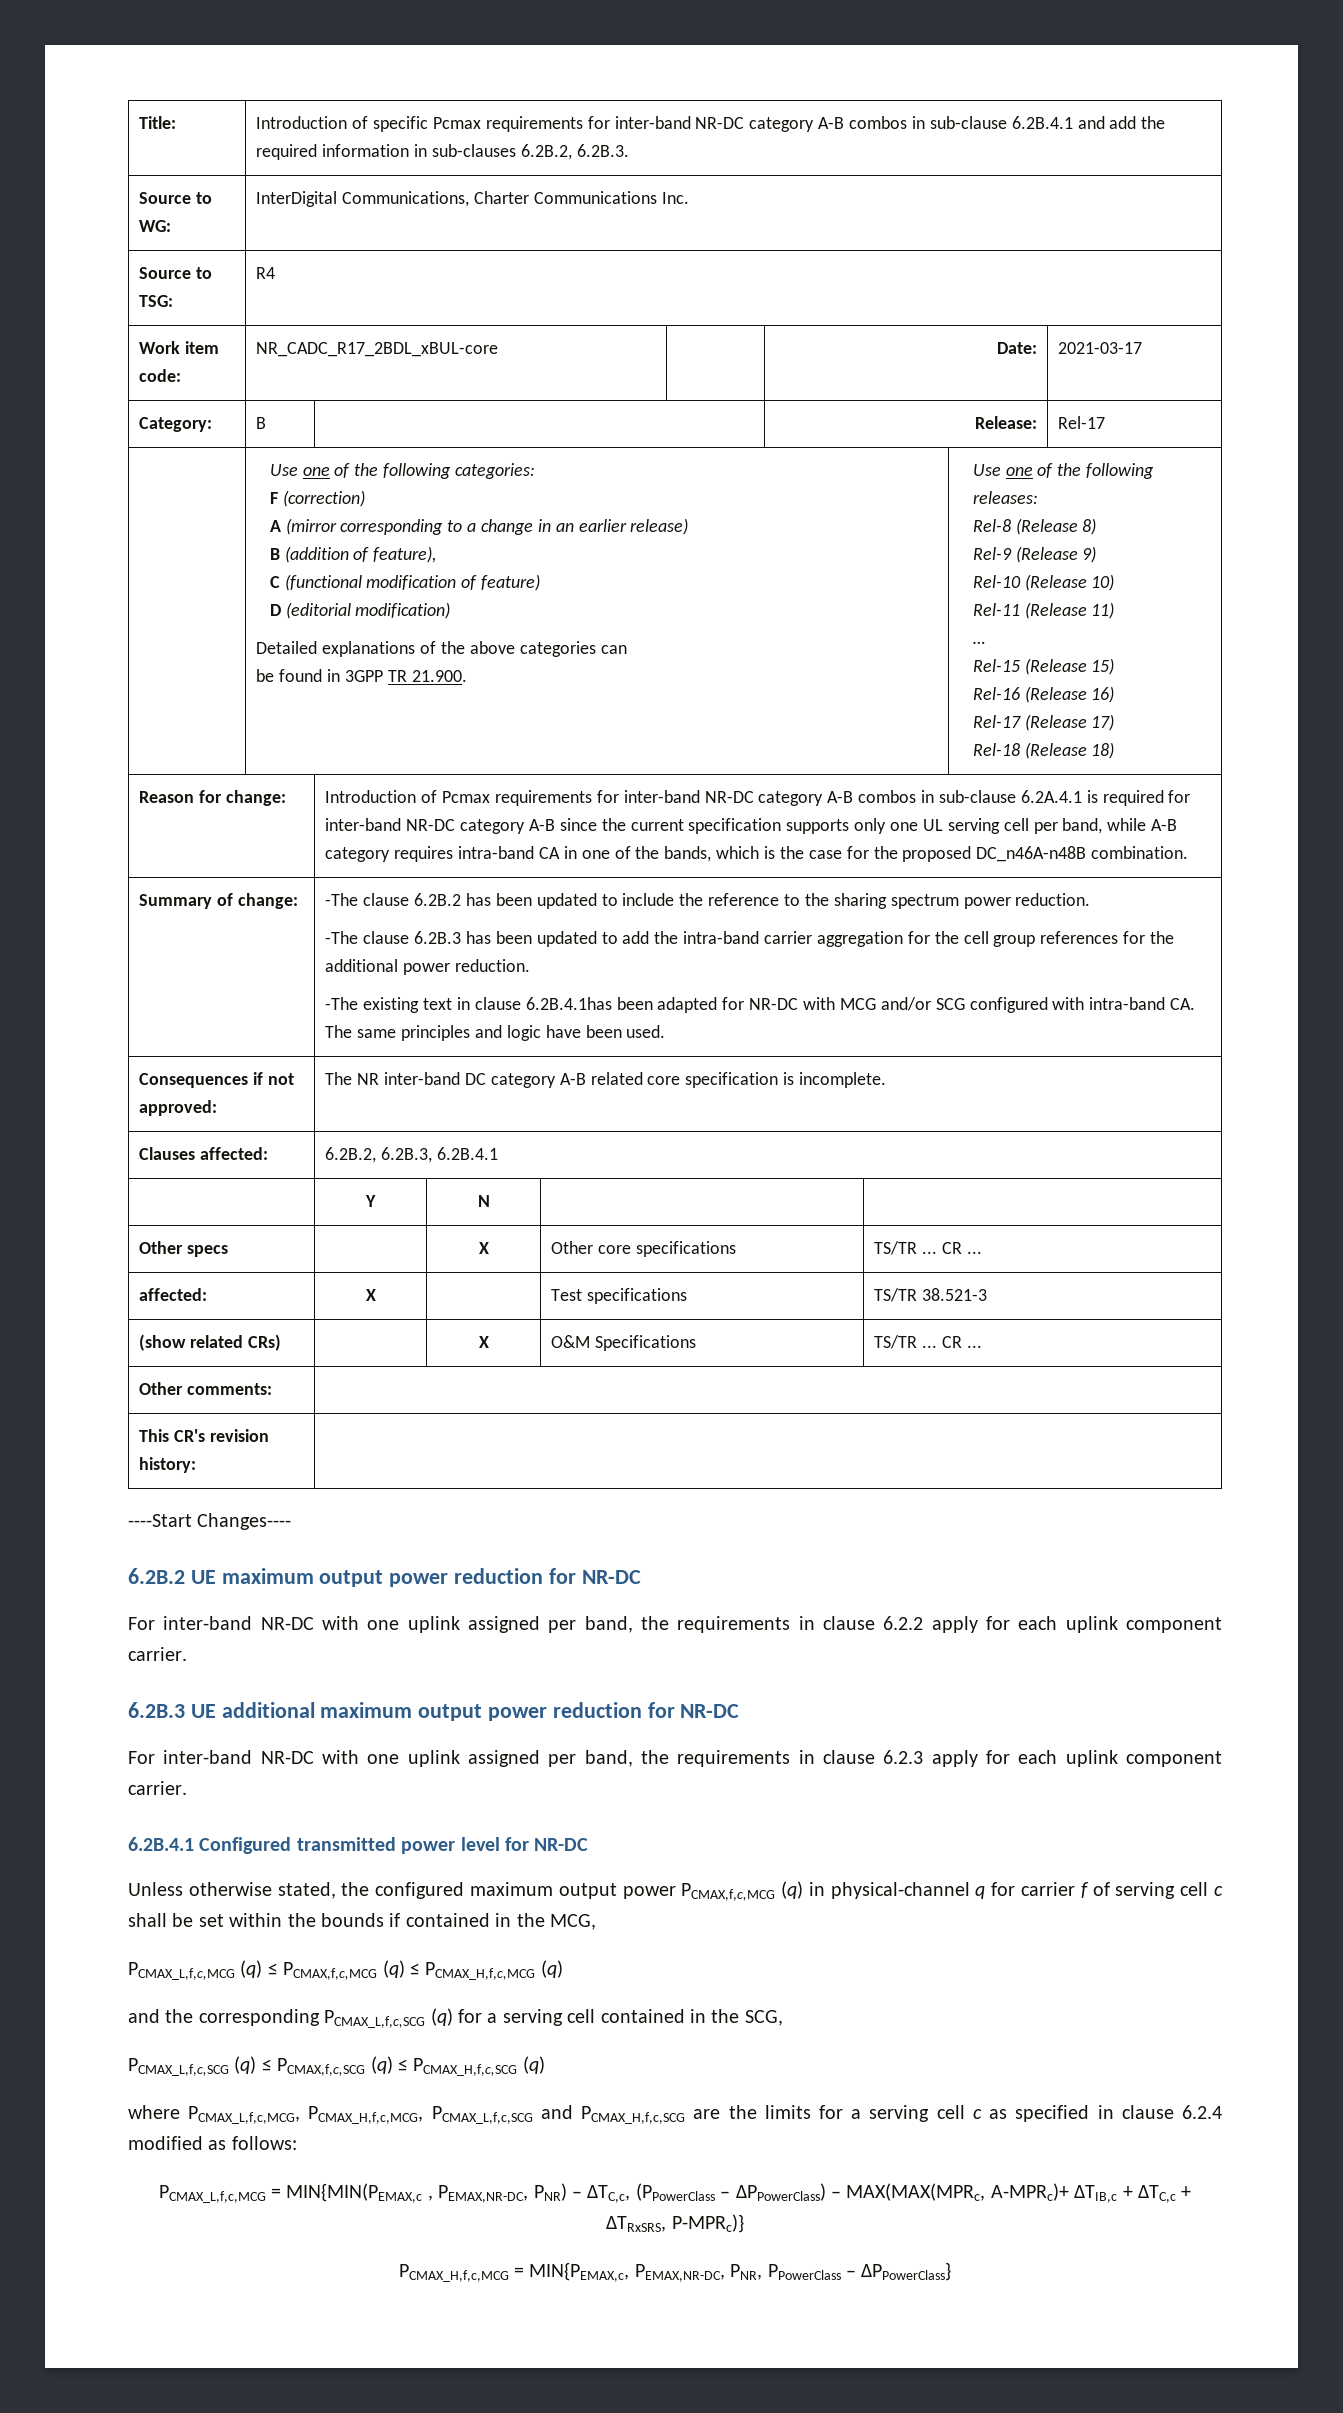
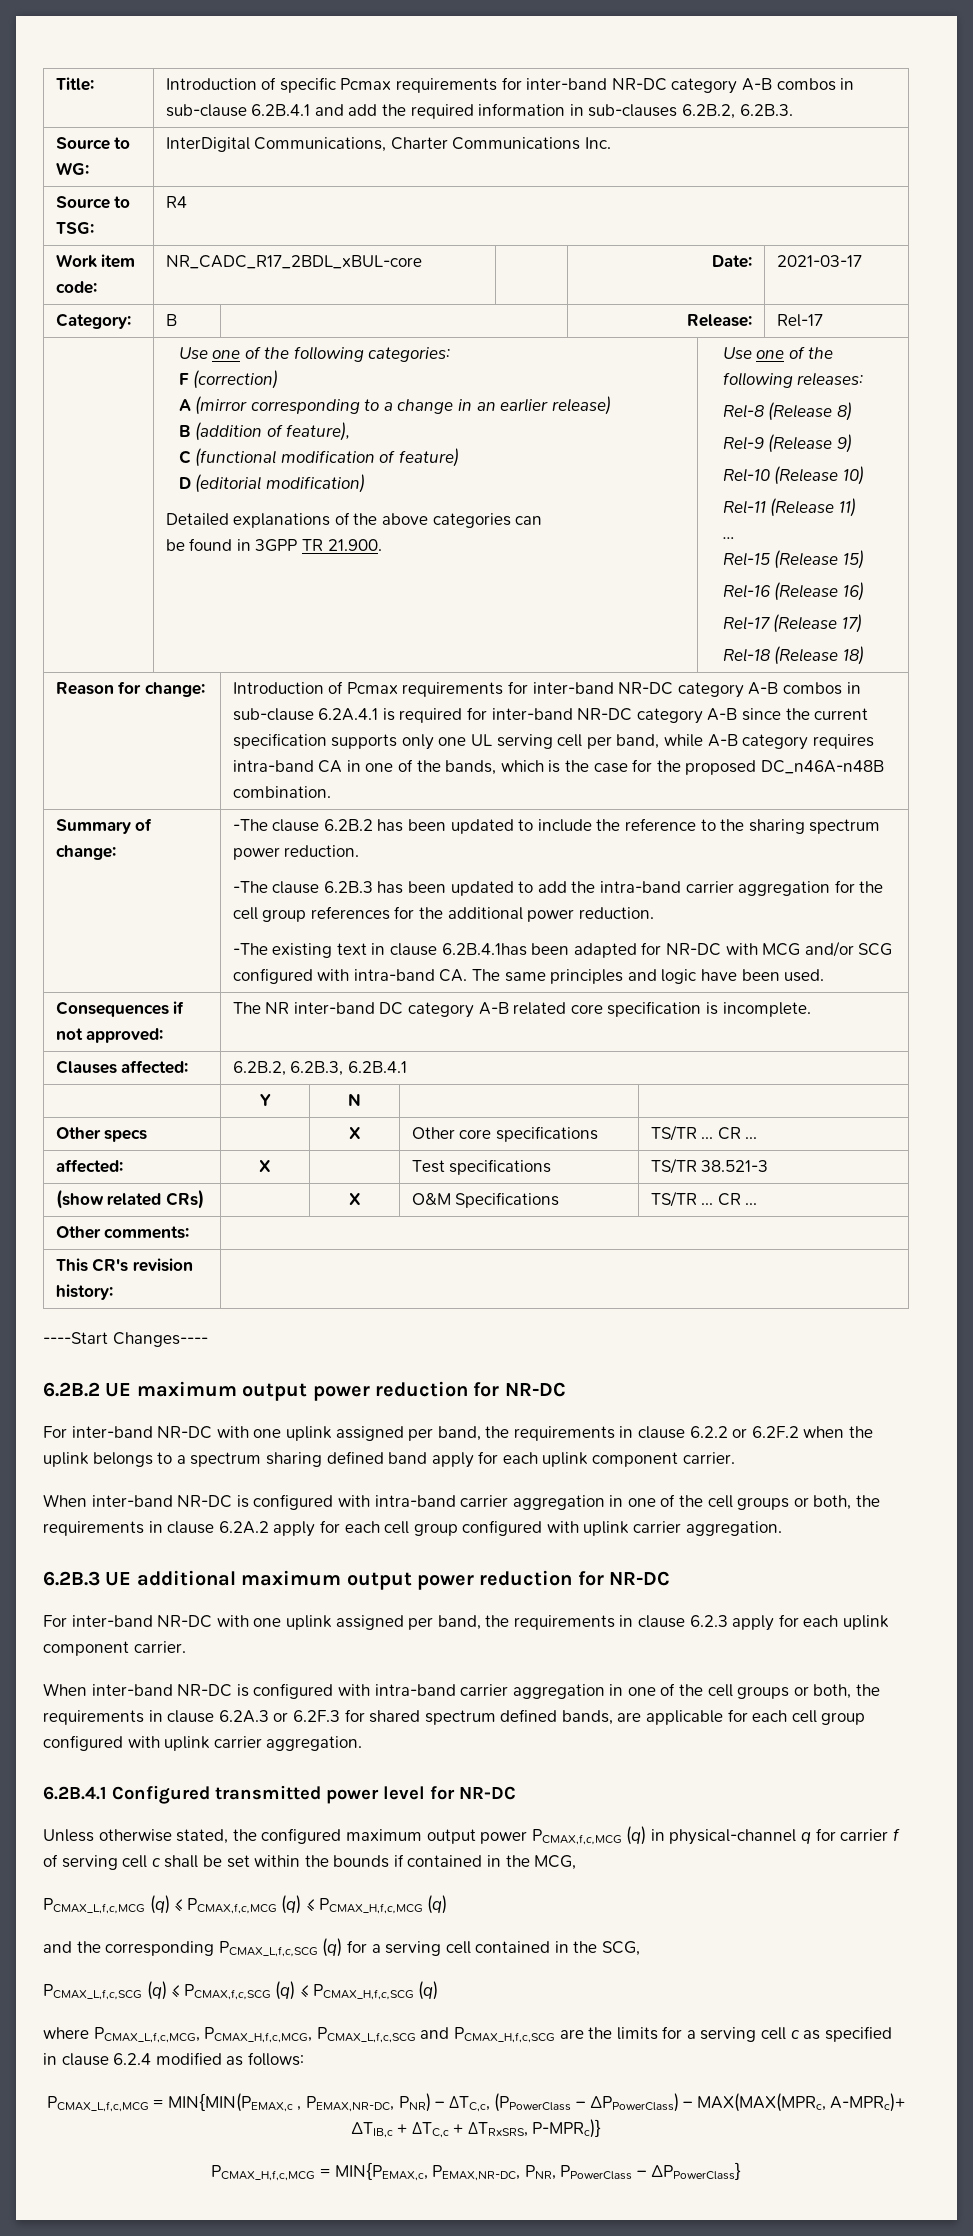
- For inter-band NR-DC with one uplink assigned per band, the requirements in clause 6.2.2 apply for each uplink component carrier.
+ For inter-band NR-DC with one uplink assigned per band, the requirements in clause 6.2.2 or 6.2F.2 when the uplink belongs to a spectrum sharing defined band apply for each uplink component carrier.
+ When inter-band NR-DC is configured with intra-band carrier aggregation in one of the cell groups or both, the requirements in clause 6.2A.2 apply for each cell group configured with uplink carrier aggregation.
+ When inter-band NR-DC is configured with intra-band carrier aggregation in one of the cell groups or both, the requirements in clause 6.2A.3 or 6.2F.3 for shared spectrum defined bands, are applicable for each cell group configured with uplink carrier aggregation.

